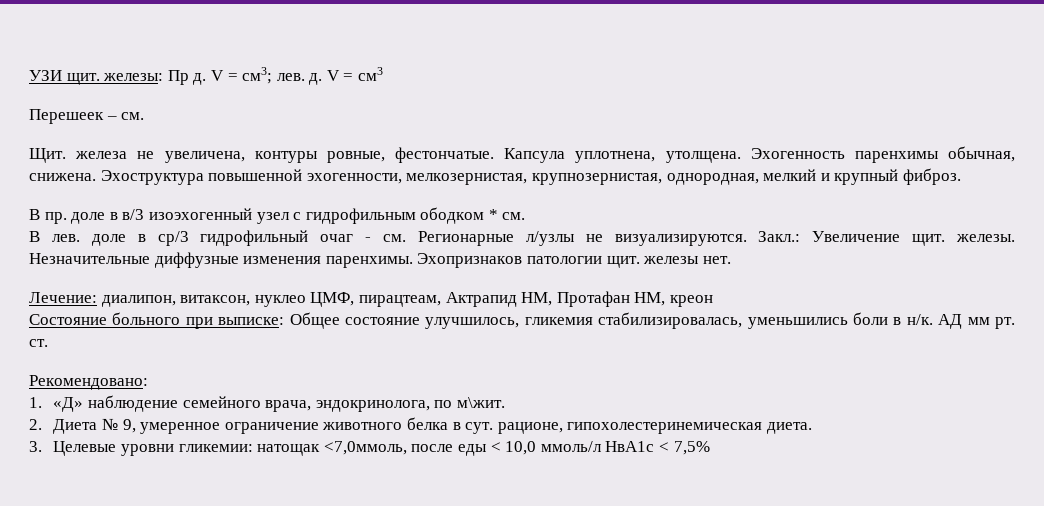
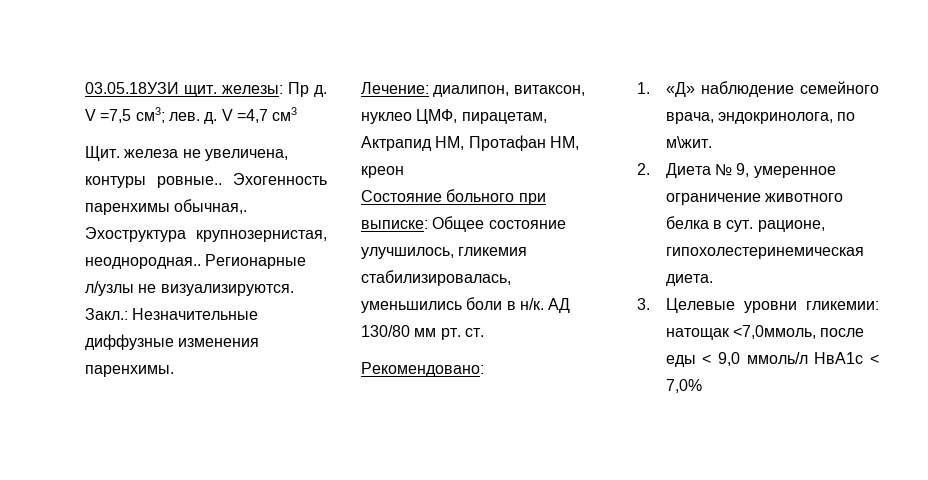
- УЗИ щит. железы: Пр д.
+ 03.05.18УЗИ щит. железы: Пр д.
- V = см3; лев. д.
+ V =7,5 см3; лев. д.
- V = см3
+ V =4,7 см3
- Перешеек – см.
- Щит. железа не увеличена, контуры ровные, фестончатые. Капсула уплотнена, утолщена. Эхогенность паренхимы обычная, снижена. Эхоструктура повышенной эхогенности, мелкозернистая, крупнозернистая, однородная, мелкий и крупный фиброз.
- В пр. доле в в/3 изоэхогенный узел с гидрофильным ободком * см.
- В лев. доле в ср/3 гидрофильный очаг - см. Регионарные л/узлы не визуализируются.
+ Щит. железа не увеличена, контуры ровные.. Эхогенность паренхимы обычная,. Эхоструктура крупнозернистая, неоднородная.. Регионарные л/узлы не визуализируются.
- Закл.: Увеличение щит. железы. Незначительные диффузные изменения паренхимы. Эхопризнаков патологии щит. железы нет.
+ Закл.: Незначительные диффузные изменения паренхимы.
- Лечение: диалипон, витаксон, нуклео ЦМФ, пирацтеам, Актрапид НМ, Протафан НМ, креон
+ Лечение: диалипон, витаксон, нуклео ЦМФ, пирацетам, Актрапид НМ, Протафан НМ, креон
- АД мм рт. ст.
+ АД 130/80 мм рт. ст.
- 3. Целевые уровни гликемии: натощак <7,0ммоль, после еды < 10,0 ммоль/л НвА1с < 7,5%
+ 3. Целевые уровни гликемии: натощак <7,0ммоль, после еды < 9,0 ммоль/л НвА1с < 7,0%

